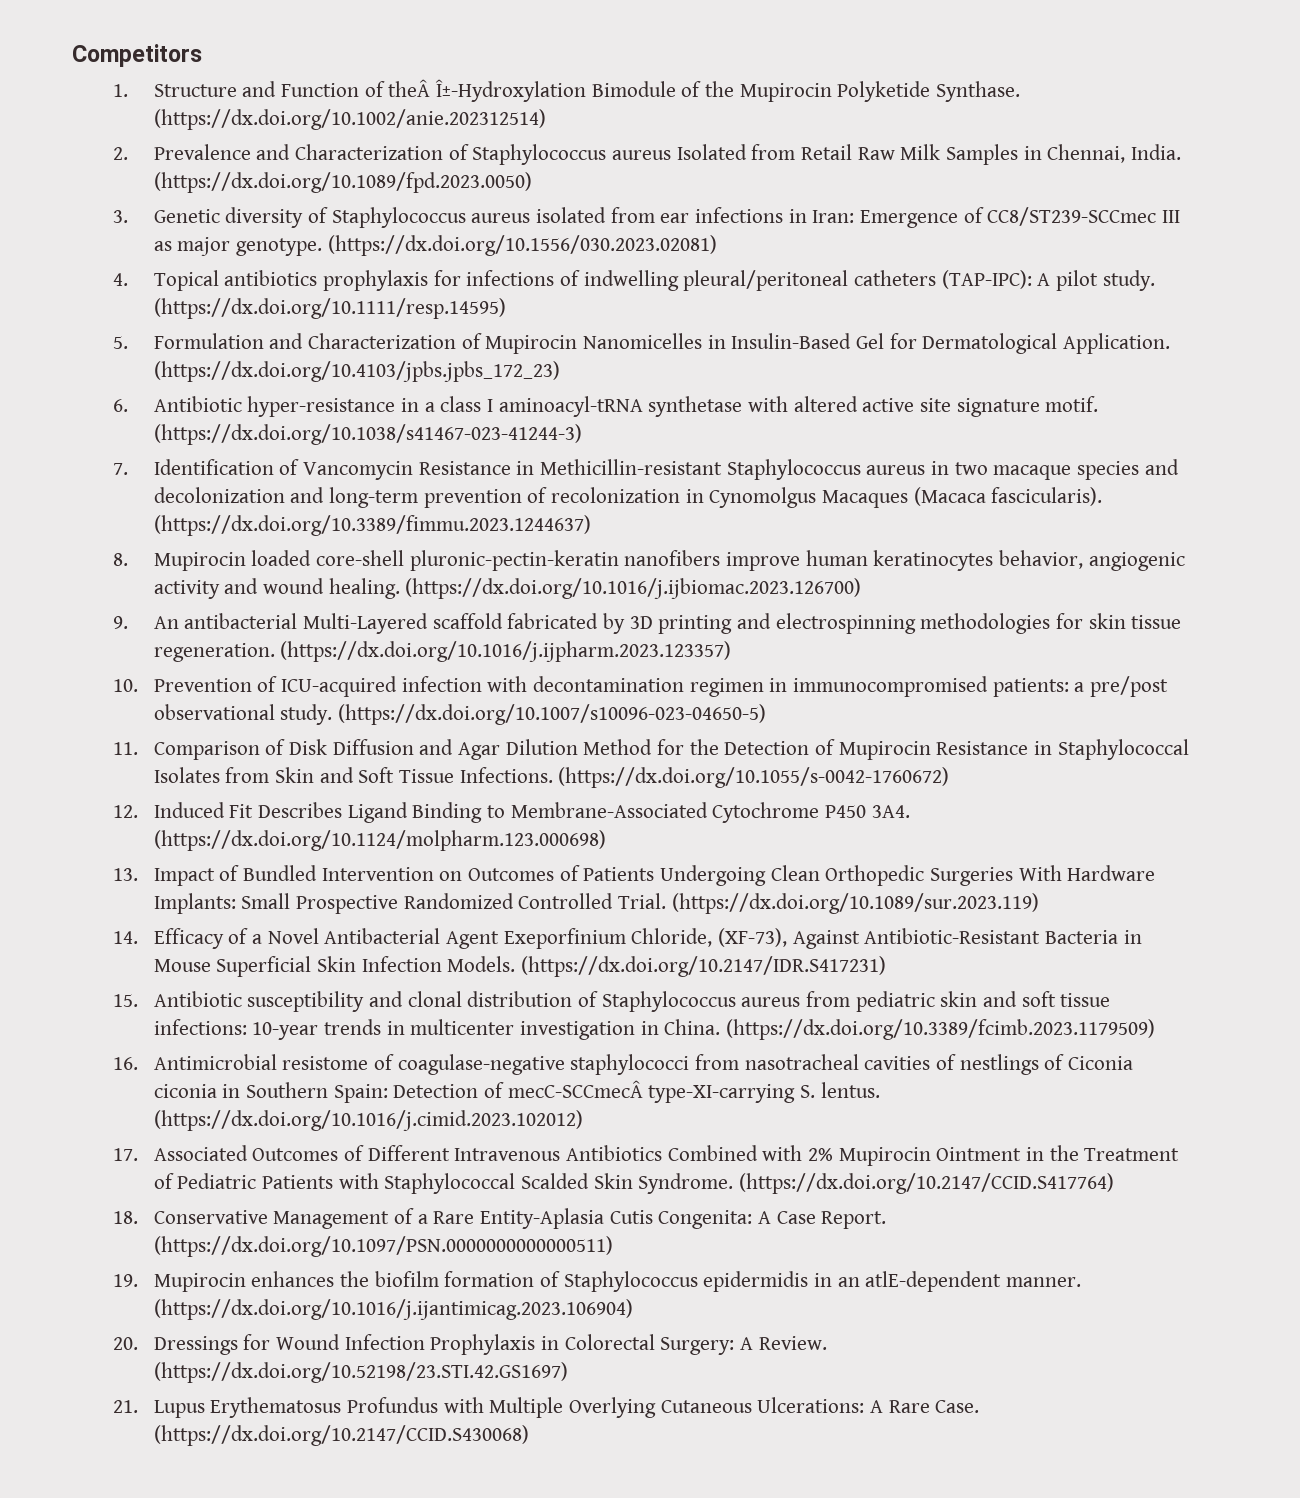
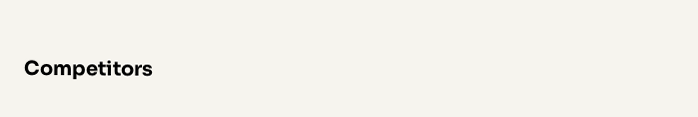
- 1. Structure and Function of theÂ Î±-Hydroxylation Bimodule of the Mupirocin Polyketide Synthase. (https://dx.doi.org/10.1002/anie.202312514)
- 2. Prevalence and Characterization of Staphylococcus aureus Isolated from Retail Raw Milk Samples in Chennai, India. (https://dx.doi.org/10.1089/fpd.2023.0050)
- 3. Genetic diversity of Staphylococcus aureus isolated from ear infections in Iran: Emergence of CC8/ST239-SCCmec III as major genotype. (https://dx.doi.org/10.1556/030.2023.02081)
- 4. Topical antibiotics prophylaxis for infections of indwelling pleural/peritoneal catheters (TAP-IPC): A pilot study. (https://dx.doi.org/10.1111/resp.14595)
- 5. Formulation and Characterization of Mupirocin Nanomicelles in Insulin-Based Gel for Dermatological Application. (https://dx.doi.org/10.4103/jpbs.jpbs_172_23)
- 6. Antibiotic hyper-resistance in a class I aminoacyl-tRNA synthetase with altered active site signature motif. (https://dx.doi.org/10.1038/s41467-023-41244-3)
- 7. Identification of Vancomycin Resistance in Methicillin-resistant Staphylococcus aureus in two macaque species and decolonization and long-term prevention of recolonization in Cynomolgus Macaques (Macaca fascicularis). (https://dx.doi.org/10.3389/fimmu.2023.1244637)
- 8. Mupirocin loaded core-shell pluronic-pectin-keratin nanofibers improve human keratinocytes behavior, angiogenic activity and wound healing. (https://dx.doi.org/10.1016/j.ijbiomac.2023.126700)
- 9. An antibacterial Multi-Layered scaffold fabricated by 3D printing and electrospinning methodologies for skin tissue regeneration. (https://dx.doi.org/10.1016/j.ijpharm.2023.123357)
- 10. Prevention of ICU-acquired infection with decontamination regimen in immunocompromised patients: a pre/post observational study. (https://dx.doi.org/10.1007/s10096-023-04650-5)
- 11. Comparison of Disk Diffusion and Agar Dilution Method for the Detection of Mupirocin Resistance in Staphylococcal Isolates from Skin and Soft Tissue Infections. (https://dx.doi.org/10.1055/s-0042-1760672)
- 12. Induced Fit Describes Ligand Binding to Membrane-Associated Cytochrome P450 3A4. (https://dx.doi.org/10.1124/molpharm.123.000698)
- 13. Impact of Bundled Intervention on Outcomes of Patients Undergoing Clean Orthopedic Surgeries With Hardware Implants: Small Prospective Randomized Controlled Trial. (https://dx.doi.org/10.1089/sur.2023.119)
- 14. Efficacy of a Novel Antibacterial Agent Exeporfinium Chloride, (XF-73), Against Antibiotic-Resistant Bacteria in Mouse Superficial Skin Infection Models. (https://dx.doi.org/10.2147/IDR.S417231)
- 15. Antibiotic susceptibility and clonal distribution of Staphylococcus aureus from pediatric skin and soft tissue infections: 10-year trends in multicenter investigation in China. (https://dx.doi.org/10.3389/fcimb.2023.1179509)
- 16. Antimicrobial resistome of coagulase-negative staphylococci from nasotracheal cavities of nestlings of Ciconia ciconia in Southern Spain: Detection of mecC-SCCmecÂ type-XI-carrying S. lentus. (https://dx.doi.org/10.1016/j.cimid.2023.102012)
- 17. Associated Outcomes of Different Intravenous Antibiotics Combined with 2% Mupirocin Ointment in the Treatment of Pediatric Patients with Staphylococcal Scalded Skin Syndrome. (https://dx.doi.org/10.2147/CCID.S417764)
- 18. Conservative Management of a Rare Entity-Aplasia Cutis Congenita: A Case Report. (https://dx.doi.org/10.1097/PSN.0000000000000511)
- 19. Mupirocin enhances the biofilm formation of Staphylococcus epidermidis in an atlE-dependent manner. (https://dx.doi.org/10.1016/j.ijantimicag.2023.106904)
- 20. Dressings for Wound Infection Prophylaxis in Colorectal Surgery: A Review. (https://dx.doi.org/10.52198/23.STI.42.GS1697)
- 21. Lupus Erythematosus Profundus with Multiple Overlying Cutaneous Ulcerations: A Rare Case. (https://dx.doi.org/10.2147/CCID.S430068)

